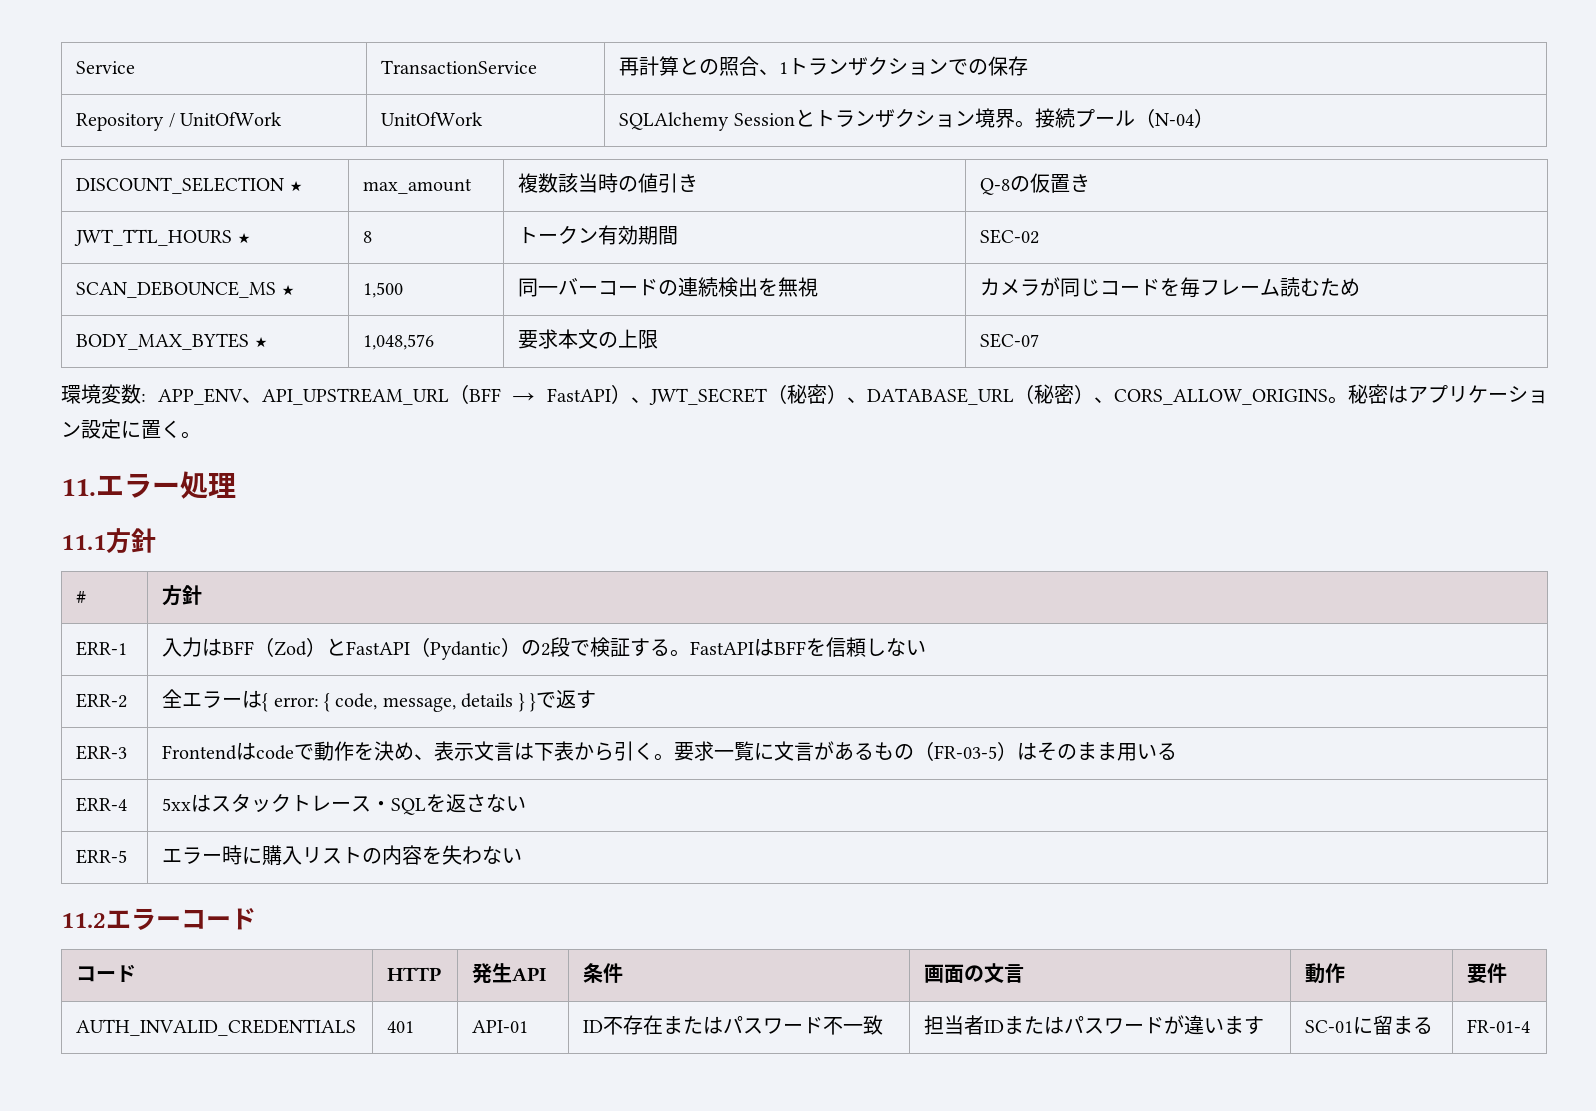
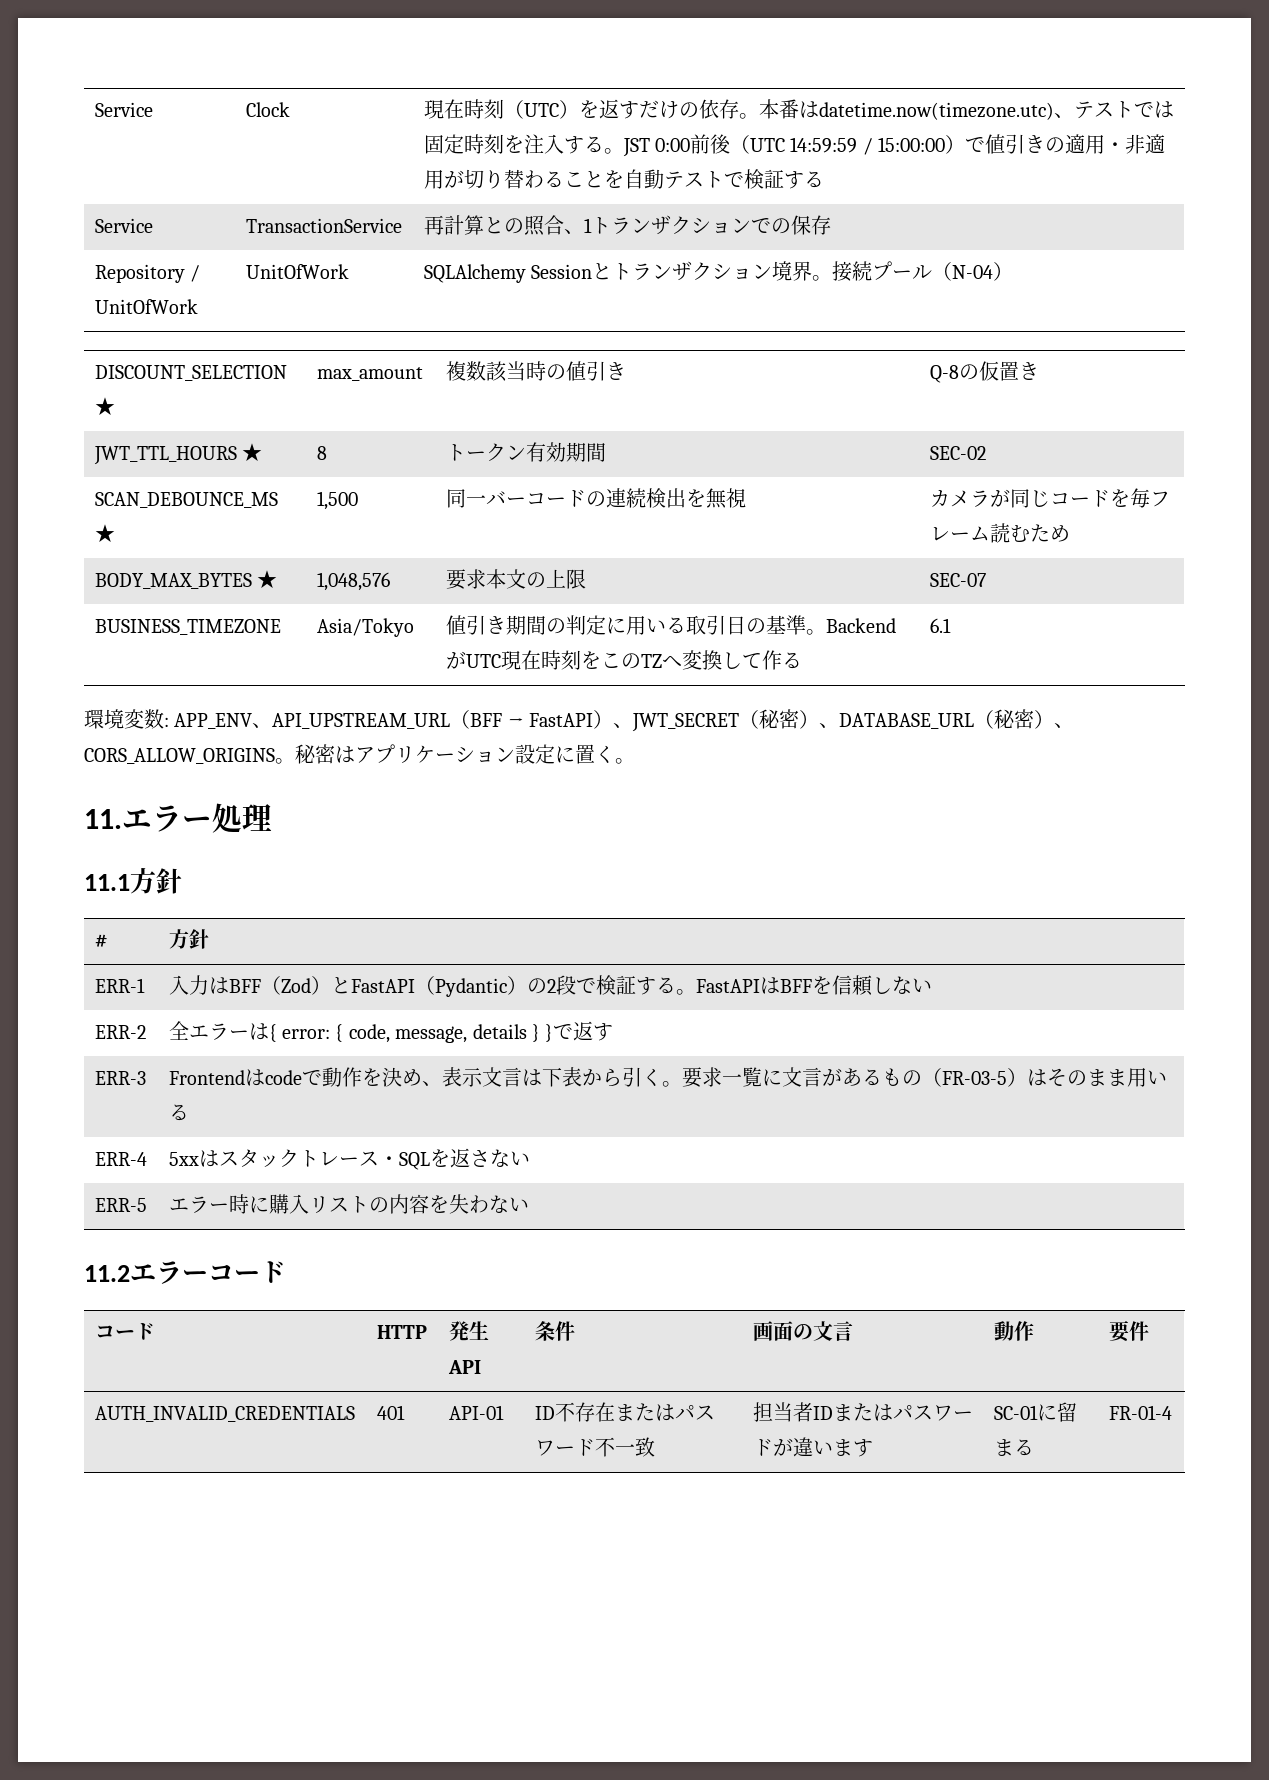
+ Service | Clock | 現在時刻（UTC）を返すだけの依存。本番はdatetime.now(timezone.utc)、テストでは固定時刻を注入する。JST 0:00前後（UTC 14:59:59 / 15:00:00）で値引きの適用・非適用が切り替わることを自動テストで検証する
+ BUSINESS_TIMEZONE | Asia/Tokyo | 値引き期間の判定に用いる取引日の基準。BackendがUTC現在時刻をこのTZへ変換して作る | 6.1

